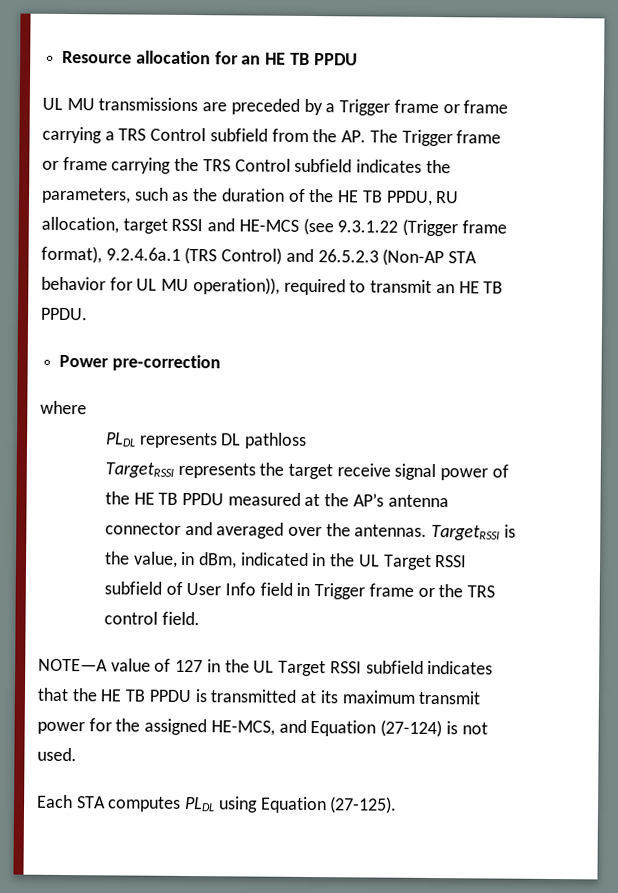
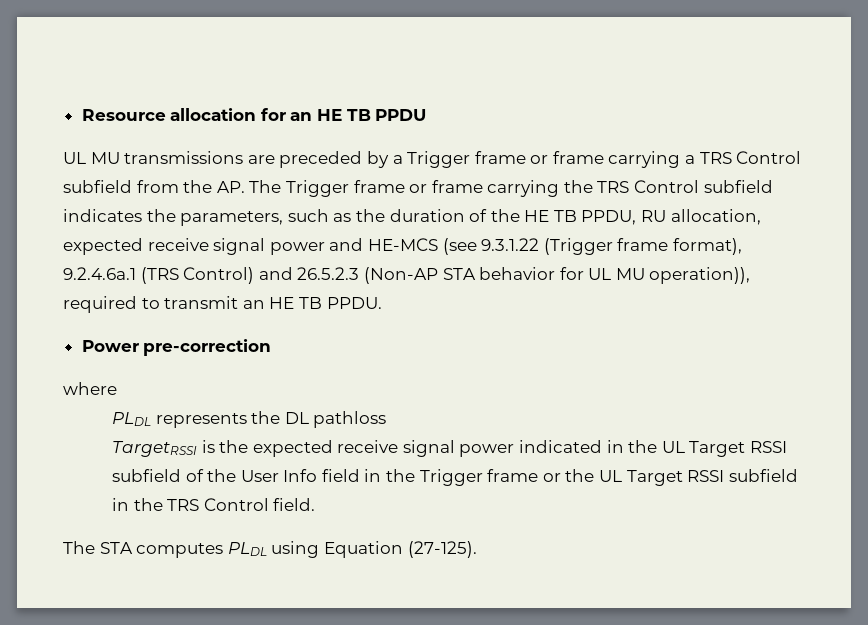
- UL MU transmissions are preceded by a Trigger frame or frame carrying a TRS Control subfield from the AP. The Trigger frame or frame carrying the TRS Control subfield indicates the parameters, such as the duration of the HE TB PPDU, RU allocation, target RSSI and HE-MCS (see 9.3.1.22 (Trigger frame format), 9.2.4.6a.1 (TRS Control) and 26.5.2.3 (Non-AP STA behavior for UL MU operation)), required to transmit an HE TB PPDU.
+ UL MU transmissions are preceded by a Trigger frame or frame carrying a TRS Control subfield from the AP. The Trigger frame or frame carrying the TRS Control subfield indicates the parameters, such as the duration of the HE TB PPDU, RU allocation, expected receive signal power and HE-MCS (see 9.3.1.22 (Trigger frame format), 9.2.4.6a.1 (TRS Control) and 26.5.2.3 (Non-AP STA behavior for UL MU operation)), required to transmit an HE TB PPDU.
- PLDL represents DL pathloss
+ PLDL represents the DL pathloss
- TargetRSSI represents the target receive signal power of the HE TB PPDU measured at the AP’s antenna connector and averaged over the antennas. TargetRSSI is the value, in dBm, indicated in the UL Target RSSI subfield of User Info field in Trigger frame or the TRS control field.
- NOTE—A value of 127 in the UL Target RSSI subfield indicates that the HE TB PPDU is transmitted at its maximum transmit power for the assigned HE-MCS, and Equation (27-124) is not used.
- Each STA computes PLDL using Equation (27-125).
+ TargetRSSI is the expected receive signal power indicated in the UL Target RSSI subfield of the User Info field in the Trigger frame or the UL Target RSSI subfield in the TRS Control field.
+ The STA computes PLDL using Equation (27-125).

